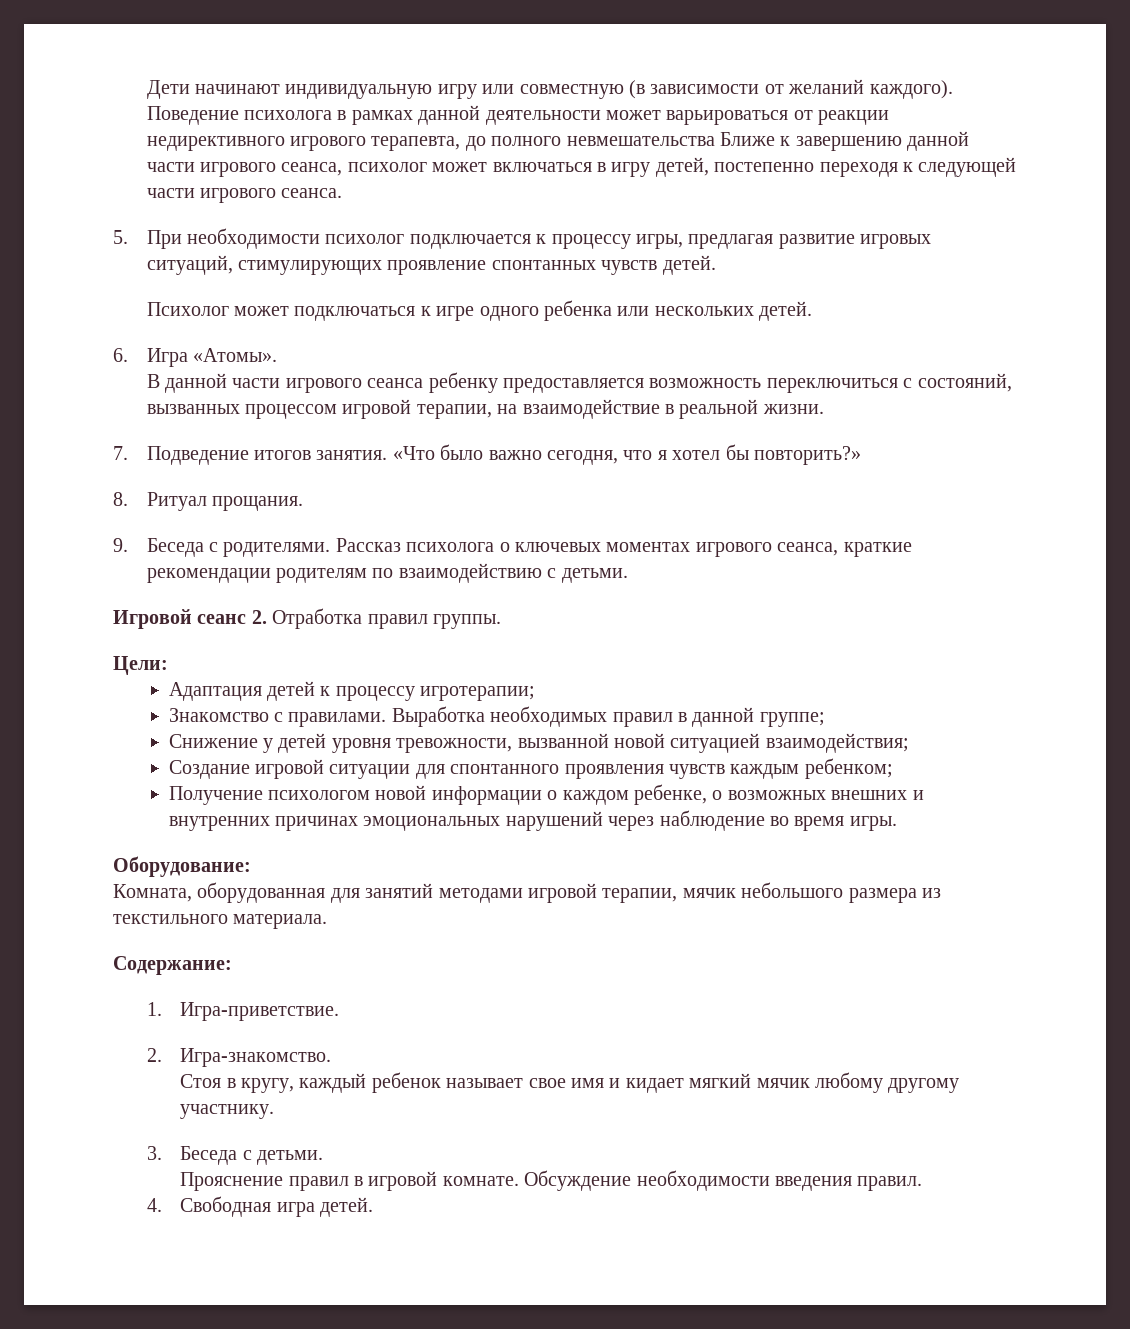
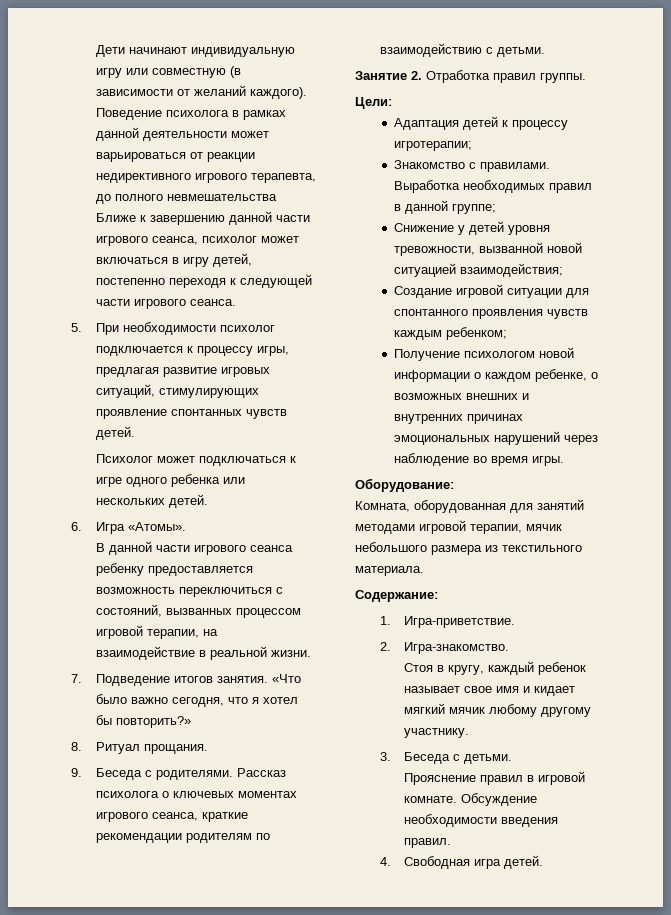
- Игровой сеанс 2. Отработка правил группы.
+ Занятие 2. Отработка правил группы.

